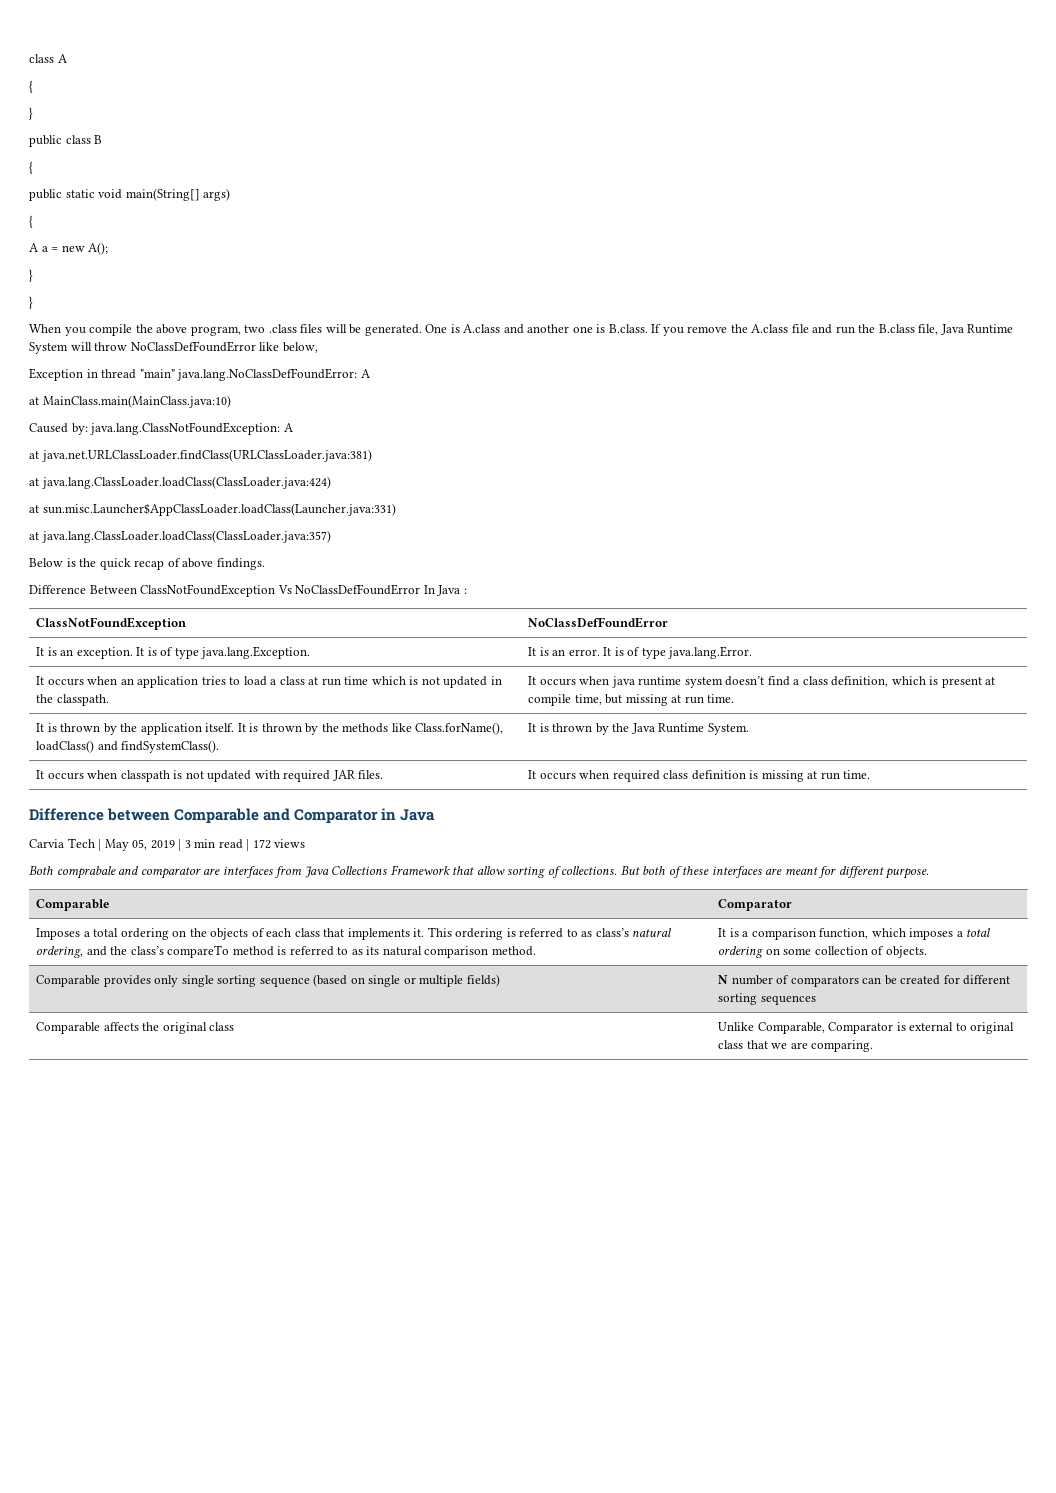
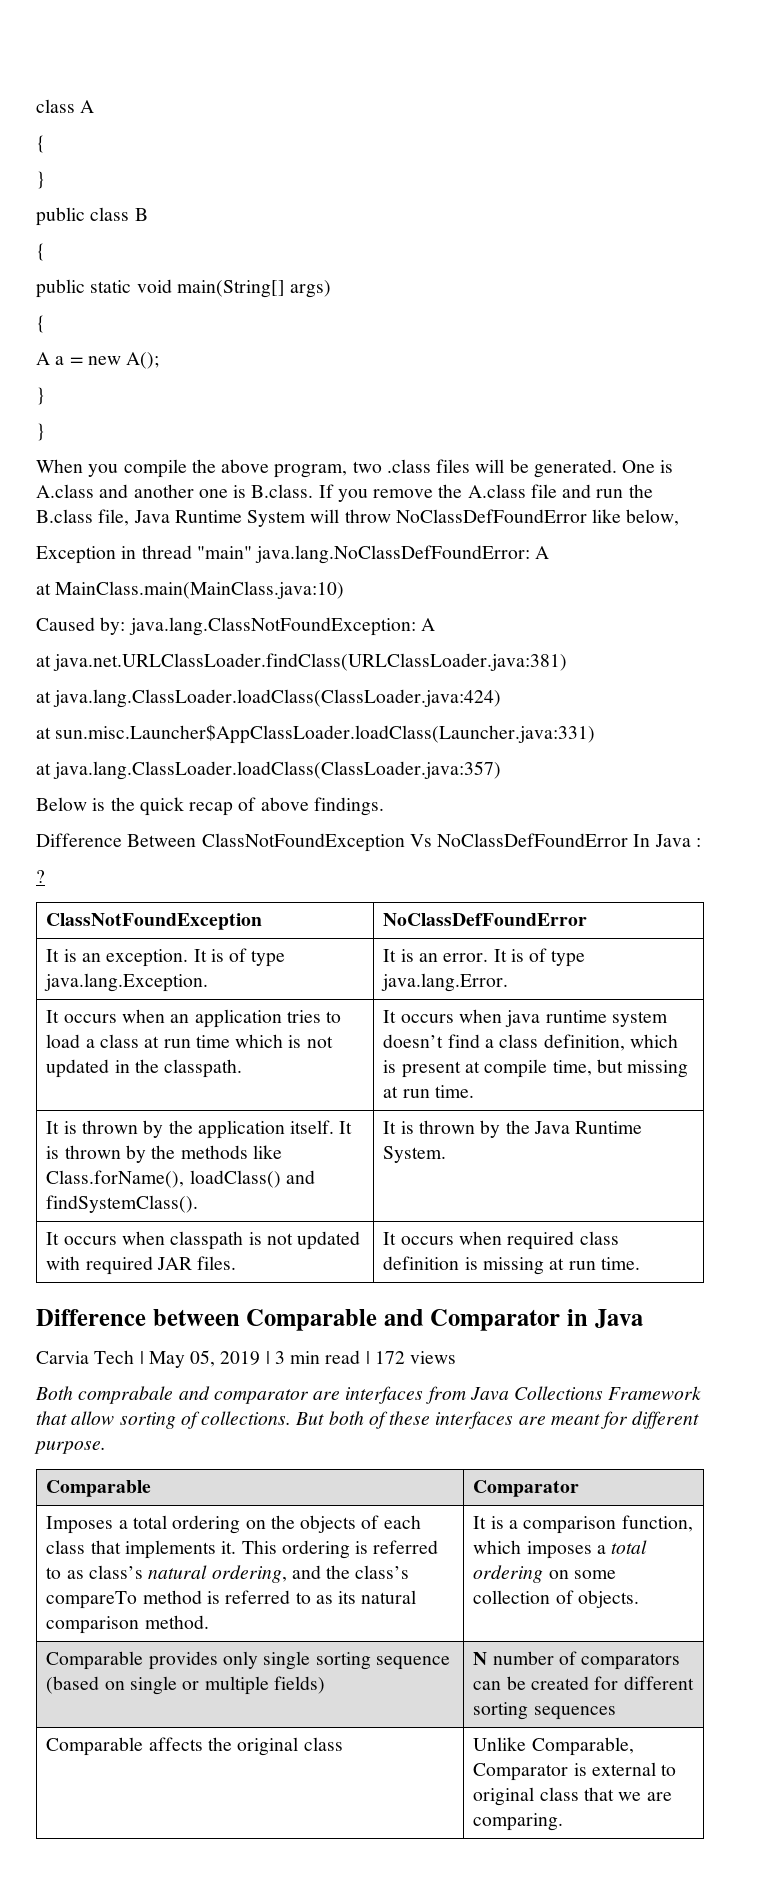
+ ?

